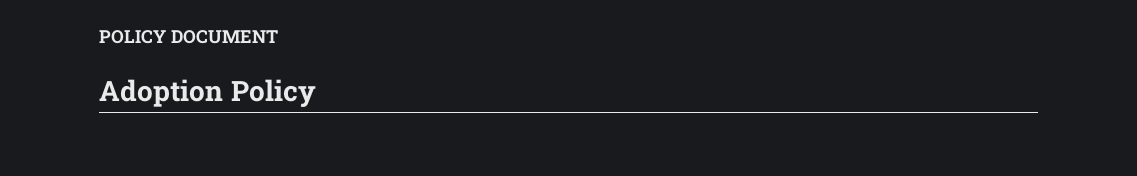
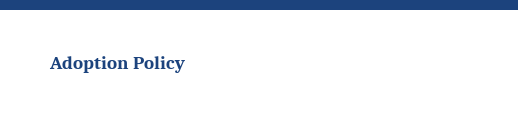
- POLICY DOCUMENT

